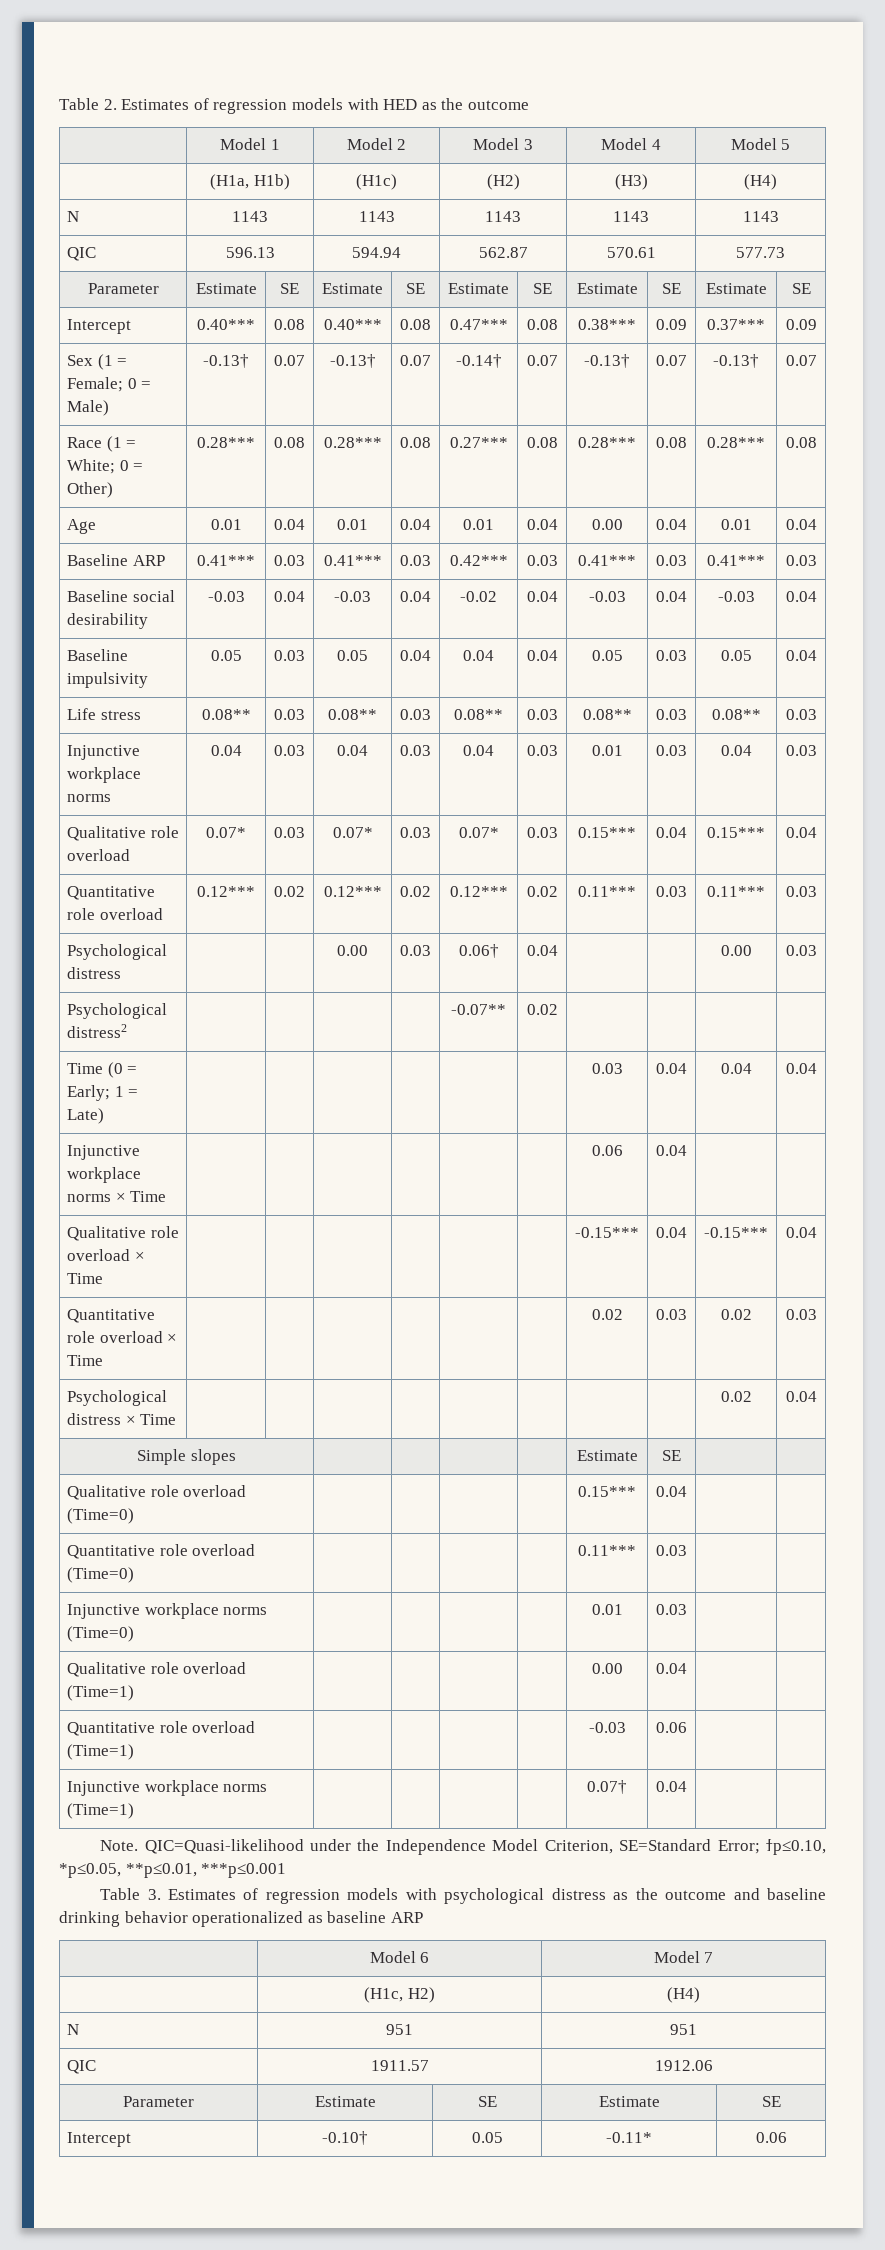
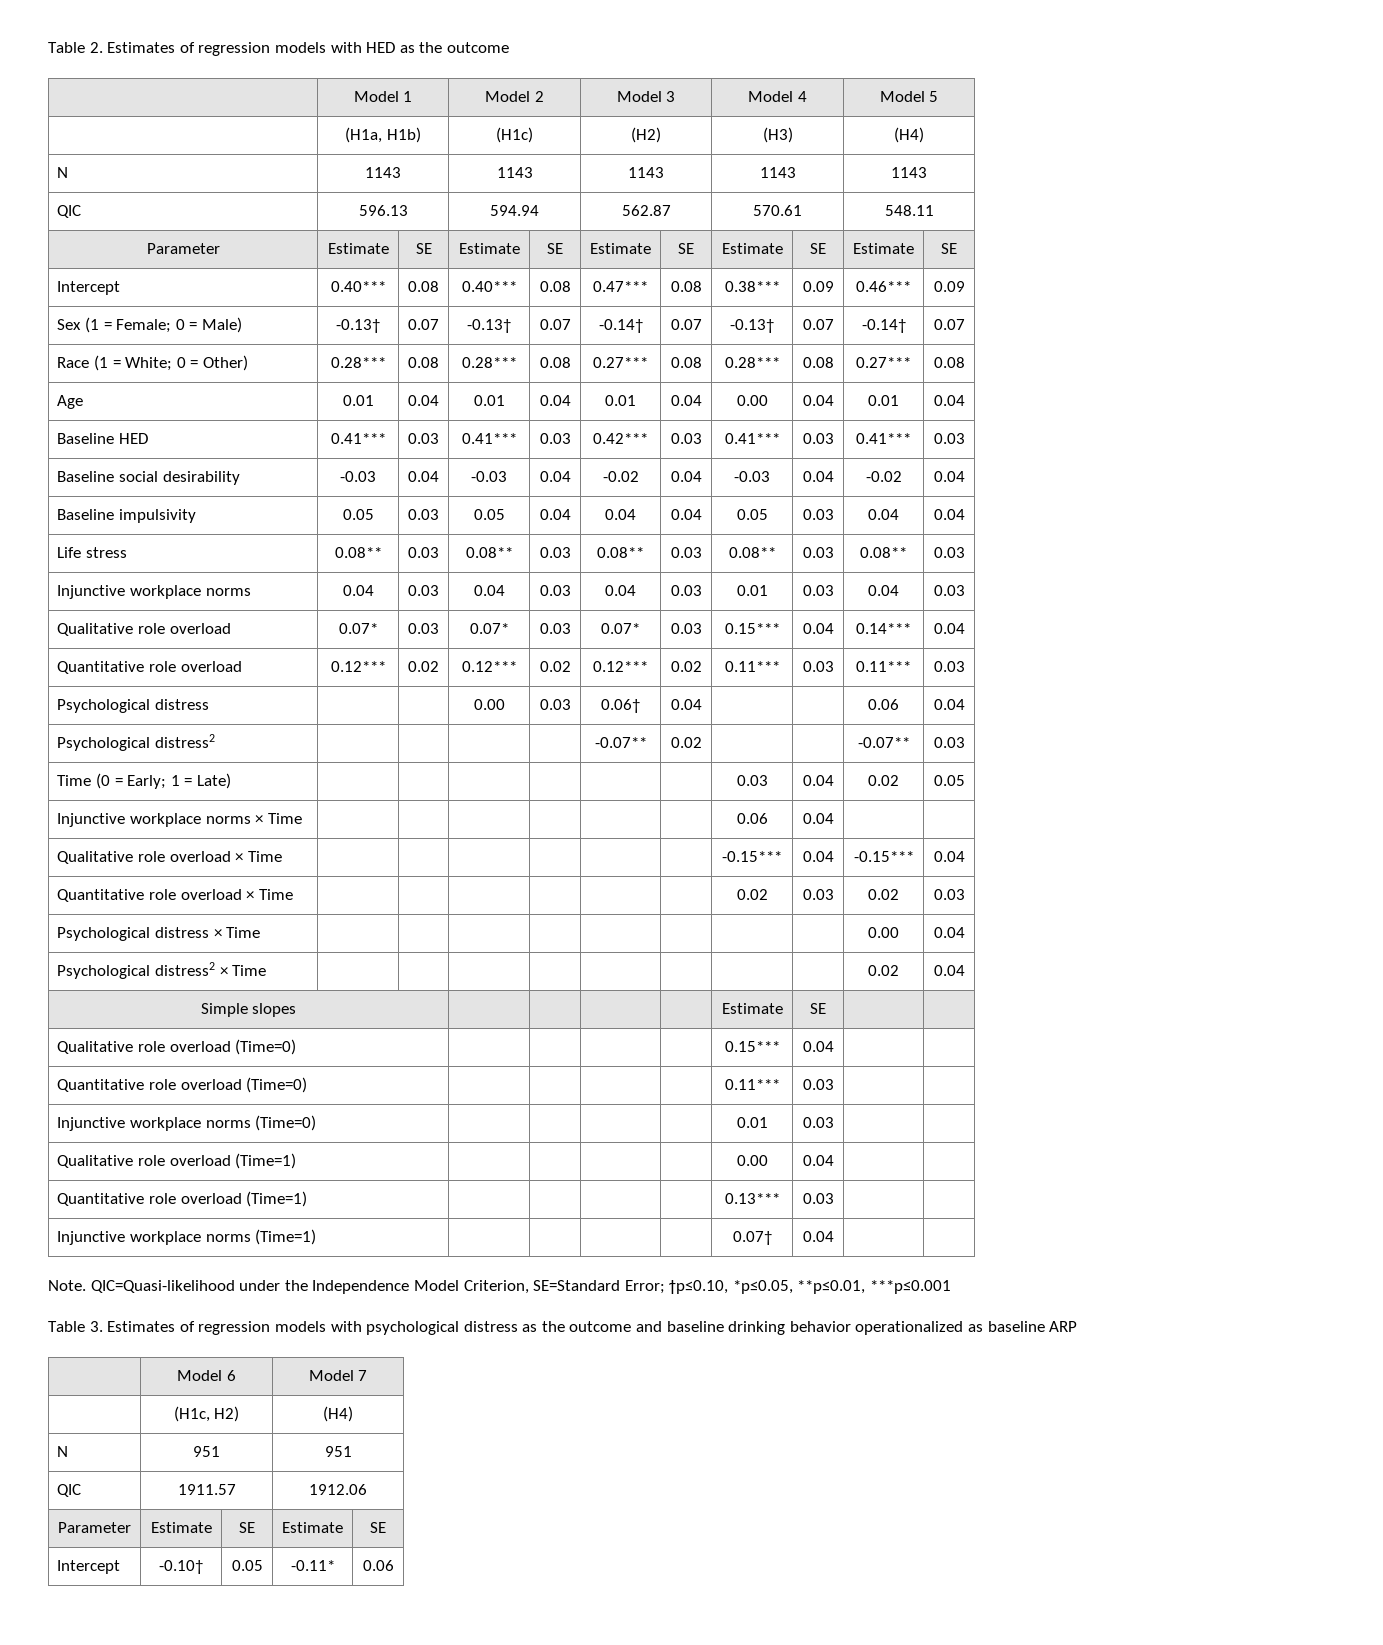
- QIC | 596.13 | 594.94 | 562.87 | 570.61 | 577.73
+ QIC | 596.13 | 594.94 | 562.87 | 570.61 | 548.11
- Intercept | 0.40*** | 0.08 | 0.40*** | 0.08 | 0.47*** | 0.08 | 0.38*** | 0.09 | 0.37*** | 0.09
+ Intercept | 0.40*** | 0.08 | 0.40*** | 0.08 | 0.47*** | 0.08 | 0.38*** | 0.09 | 0.46*** | 0.09
- Sex (1 = Female; 0 = Male) | -0.13† | 0.07 | -0.13† | 0.07 | -0.14† | 0.07 | -0.13† | 0.07 | -0.13† | 0.07
+ Sex (1 = Female; 0 = Male) | -0.13† | 0.07 | -0.13† | 0.07 | -0.14† | 0.07 | -0.13† | 0.07 | -0.14† | 0.07
- Race (1 = White; 0 = Other) | 0.28*** | 0.08 | 0.28*** | 0.08 | 0.27*** | 0.08 | 0.28*** | 0.08 | 0.28*** | 0.08
+ Race (1 = White; 0 = Other) | 0.28*** | 0.08 | 0.28*** | 0.08 | 0.27*** | 0.08 | 0.28*** | 0.08 | 0.27*** | 0.08
- Baseline ARP | 0.41*** | 0.03 | 0.41*** | 0.03 | 0.42*** | 0.03 | 0.41*** | 0.03 | 0.41*** | 0.03
+ Baseline HED | 0.41*** | 0.03 | 0.41*** | 0.03 | 0.42*** | 0.03 | 0.41*** | 0.03 | 0.41*** | 0.03
- Baseline social desirability | -0.03 | 0.04 | -0.03 | 0.04 | -0.02 | 0.04 | -0.03 | 0.04 | -0.03 | 0.04
+ Baseline social desirability | -0.03 | 0.04 | -0.03 | 0.04 | -0.02 | 0.04 | -0.03 | 0.04 | -0.02 | 0.04
- Baseline impulsivity | 0.05 | 0.03 | 0.05 | 0.04 | 0.04 | 0.04 | 0.05 | 0.03 | 0.05 | 0.04
+ Baseline impulsivity | 0.05 | 0.03 | 0.05 | 0.04 | 0.04 | 0.04 | 0.05 | 0.03 | 0.04 | 0.04
- Qualitative role overload | 0.07* | 0.03 | 0.07* | 0.03 | 0.07* | 0.03 | 0.15*** | 0.04 | 0.15*** | 0.04
+ Qualitative role overload | 0.07* | 0.03 | 0.07* | 0.03 | 0.07* | 0.03 | 0.15*** | 0.04 | 0.14*** | 0.04
- Psychological distress | | | 0.00 | 0.03 | 0.06† | 0.04 | | | 0.00 | 0.03
+ Psychological distress | | | 0.00 | 0.03 | 0.06† | 0.04 | | | 0.06 | 0.04
- Psychological distress2 | | | | | -0.07** | 0.02 | | | |
+ Psychological distress2 | | | | | -0.07** | 0.02 | | | -0.07** | 0.03
- Time (0 = Early; 1 = Late) | | | | | | | 0.03 | 0.04 | 0.04 | 0.04
+ Time (0 = Early; 1 = Late) | | | | | | | 0.03 | 0.04 | 0.02 | 0.05
- Psychological distress × Time | | | | | | | | | 0.02 | 0.04
+ Psychological distress × Time | | | | | | | | | 0.00 | 0.04
+ Psychological distress2 × Time | | | | | | | | | 0.02 | 0.04
- Quantitative role overload (Time=1) | | | | | -0.03 | 0.06 | |
+ Quantitative role overload (Time=1) | | | | | 0.13*** | 0.03 | |

